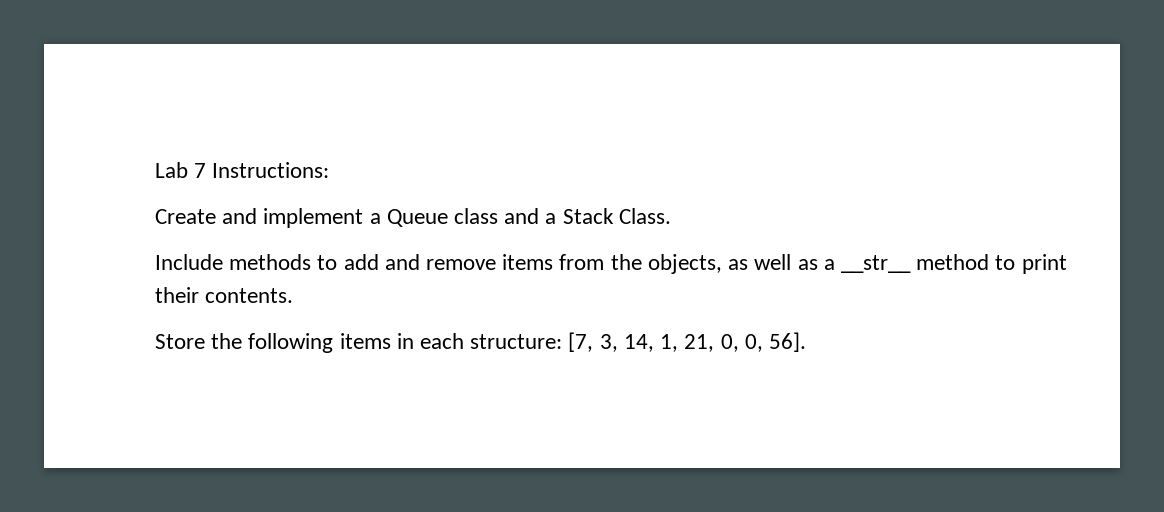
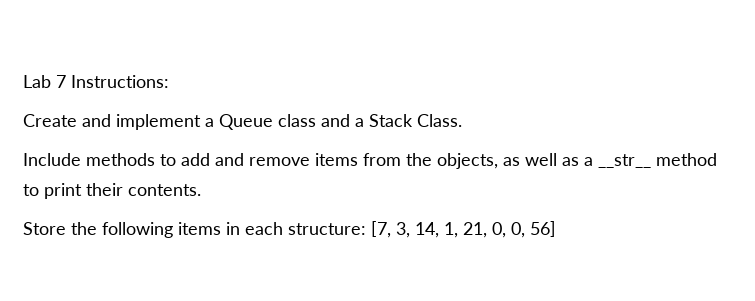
- Store the following items in each structure: [7, 3, 14, 1, 21, 0, 0, 56].
+ Store the following items in each structure: [7, 3, 14, 1, 21, 0, 0, 56]

